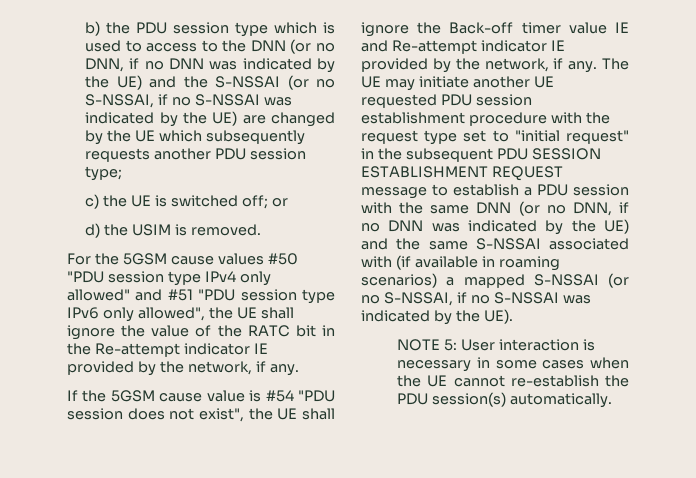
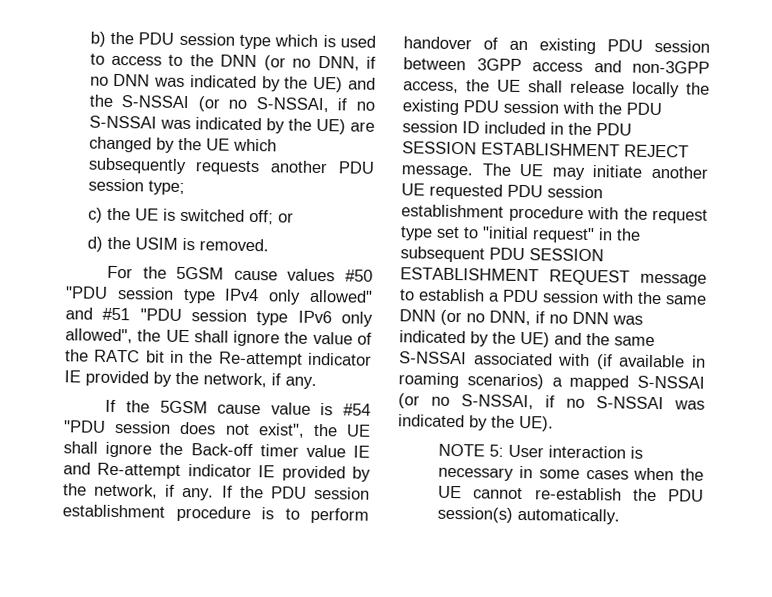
+ If the PDU session establishment procedure is to perform handover of an existing PDU session between 3GPP access and non-3GPP access, the UE shall release locally the existing PDU session with the PDU session ID included in the PDU SESSION ESTABLISHMENT REJECT message.

